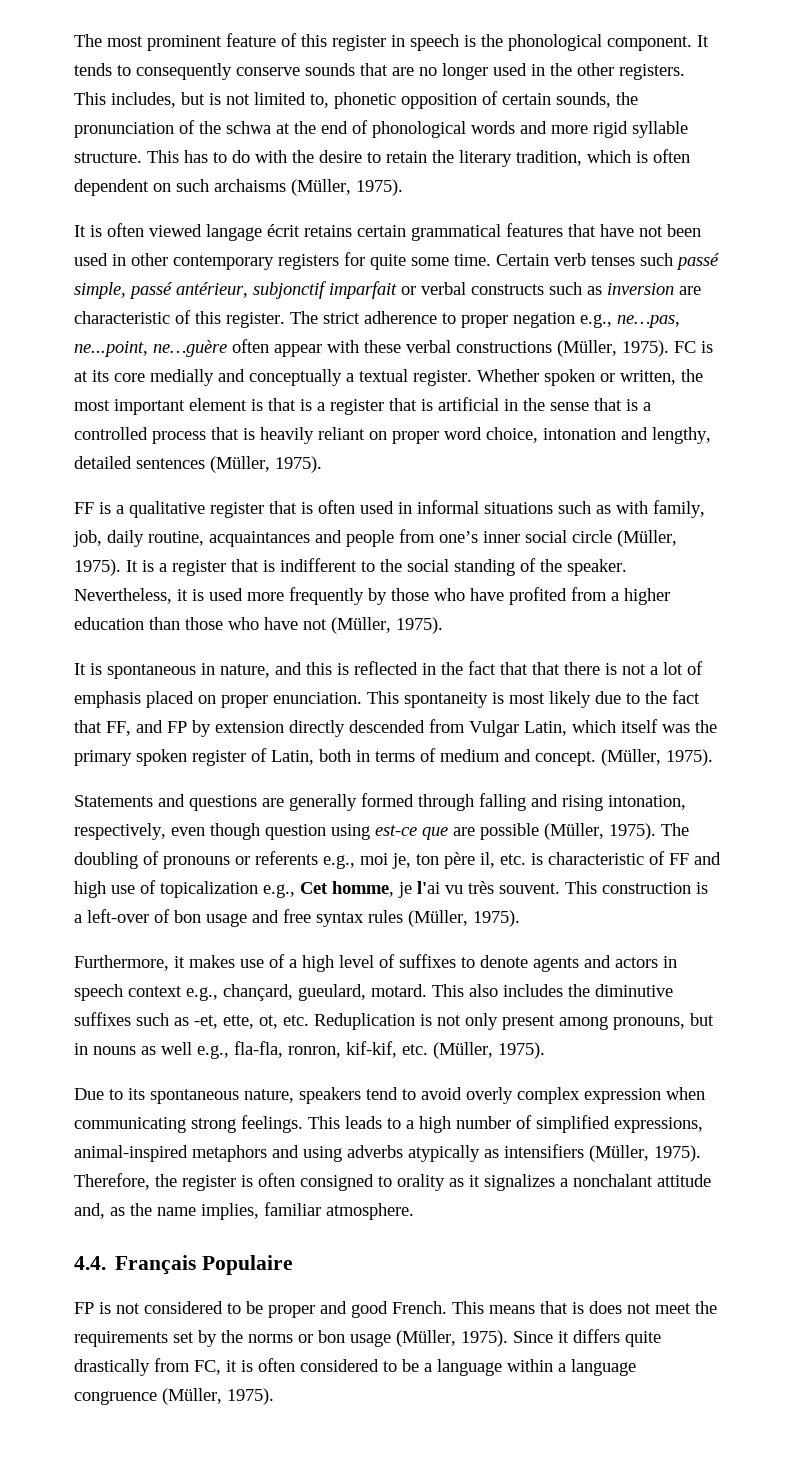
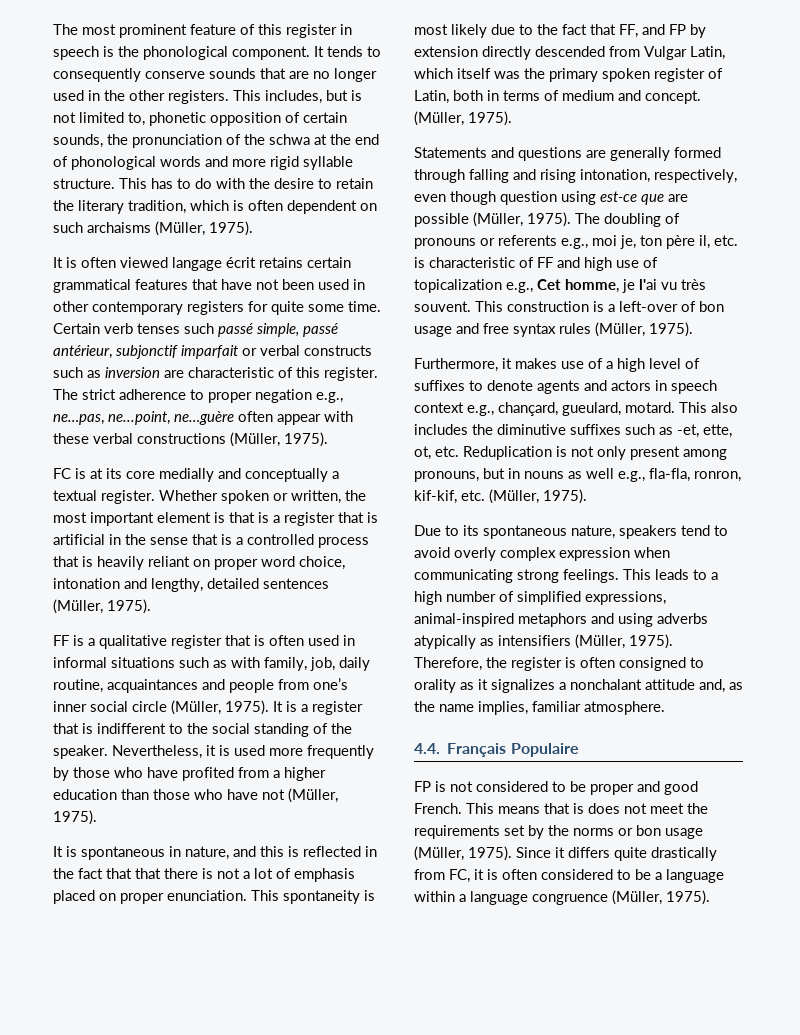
- The strict adherence to proper negation e.g., ne…pas, ne...point, ne…guère often appear with these verbal constructions (Müller, 1975). FC is at its core medially and conceptually a textual register.
+ The strict adherence to proper negation e.g., ne…pas, ne...point, ne…guère often appear with these verbal constructions (Müller, 1975).
+ FC is at its core medially and conceptually a textual register.

